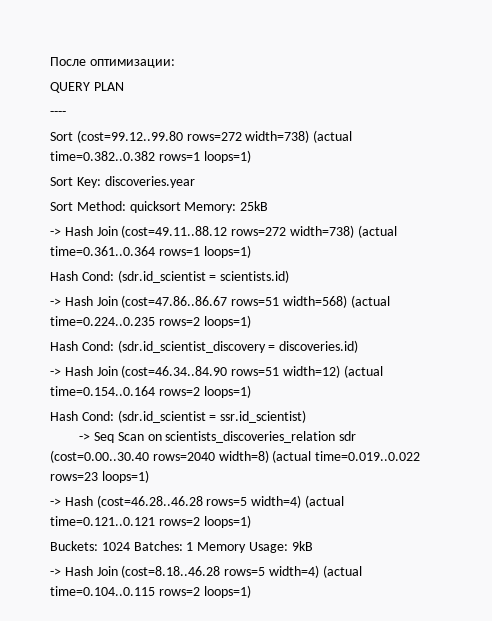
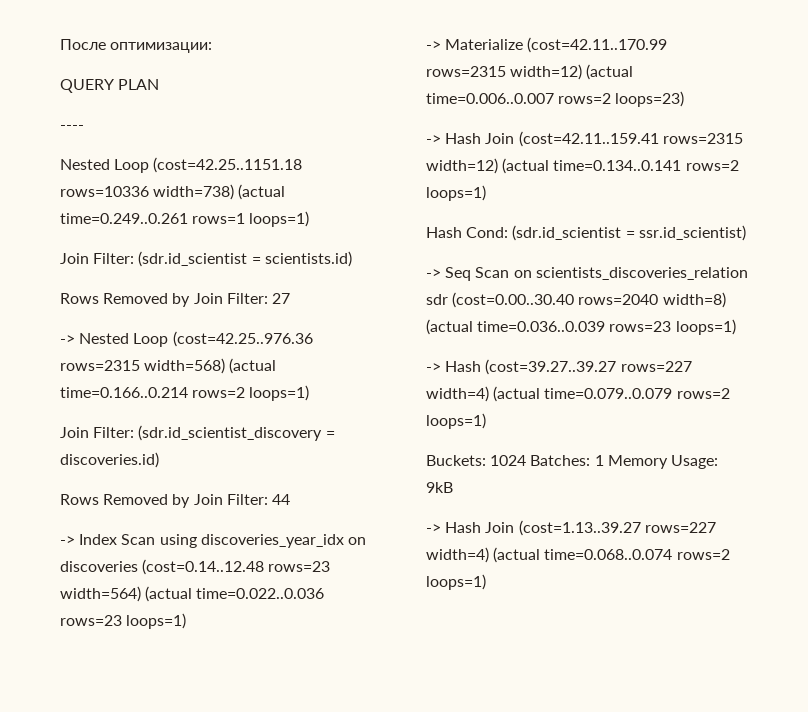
- Sort (cost=99.12..99.80 rows=272 width=738) (actual time=0.382..0.382 rows=1 loops=1)
- Sort Key: discoveries.year
- Sort Method: quicksort Memory: 25kB
- -> Hash Join (cost=49.11..88.12 rows=272 width=738) (actual time=0.361..0.364 rows=1 loops=1)
- Hash Cond: (sdr.id_scientist = scientists.id)
- -> Hash Join (cost=47.86..86.67 rows=51 width=568) (actual time=0.224..0.235 rows=2 loops=1)
- Hash Cond: (sdr.id_scientist_discovery = discoveries.id)
- -> Hash Join (cost=46.34..84.90 rows=51 width=12) (actual time=0.154..0.164 rows=2 loops=1)
+ Nested Loop (cost=42.25..1151.18 rows=10336 width=738) (actual time=0.249..0.261 rows=1 loops=1)
+ Join Filter: (sdr.id_scientist = scientists.id)
+ Rows Removed by Join Filter: 27
+ -> Nested Loop (cost=42.25..976.36 rows=2315 width=568) (actual time=0.166..0.214 rows=2 loops=1)
+ Join Filter: (sdr.id_scientist_discovery = discoveries.id)
+ Rows Removed by Join Filter: 44
+ -> Index Scan using discoveries_year_idx on discoveries (cost=0.14..12.48 rows=23 width=564) (actual time=0.022..0.036 rows=23 loops=1)
+ -> Materialize (cost=42.11..170.99 rows=2315 width=12) (actual time=0.006..0.007 rows=2 loops=23)
+ -> Hash Join (cost=42.11..159.41 rows=2315 width=12) (actual time=0.134..0.141 rows=2 loops=1)
- -> Seq Scan on scientists_discoveries_relation sdr (cost=0.00..30.40 rows=2040 width=8) (actual time=0.019..0.022 rows=23 loops=1)
+ -> Seq Scan on scientists_discoveries_relation sdr (cost=0.00..30.40 rows=2040 width=8) (actual time=0.036..0.039 rows=23 loops=1)
- -> Hash (cost=46.28..46.28 rows=5 width=4) (actual time=0.121..0.121 rows=2 loops=1)
+ -> Hash (cost=39.27..39.27 rows=227 width=4) (actual time=0.079..0.079 rows=2 loops=1)
- -> Hash Join (cost=8.18..46.28 rows=5 width=4) (actual time=0.104..0.115 rows=2 loops=1)
+ -> Hash Join (cost=1.13..39.27 rows=227 width=4) (actual time=0.068..0.074 rows=2 loops=1)

